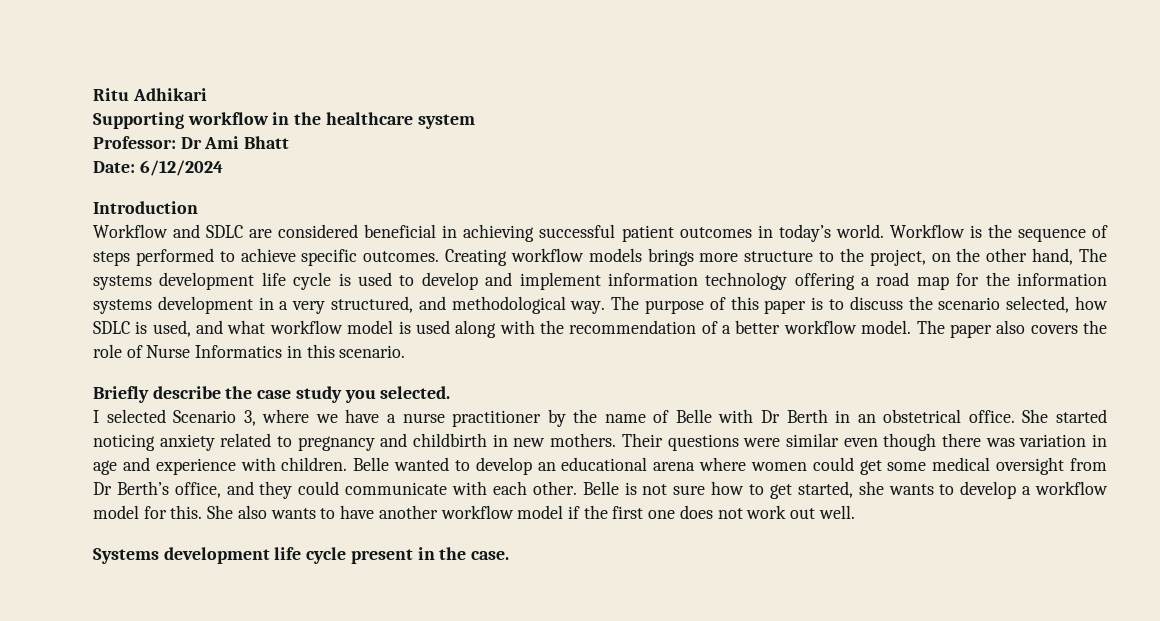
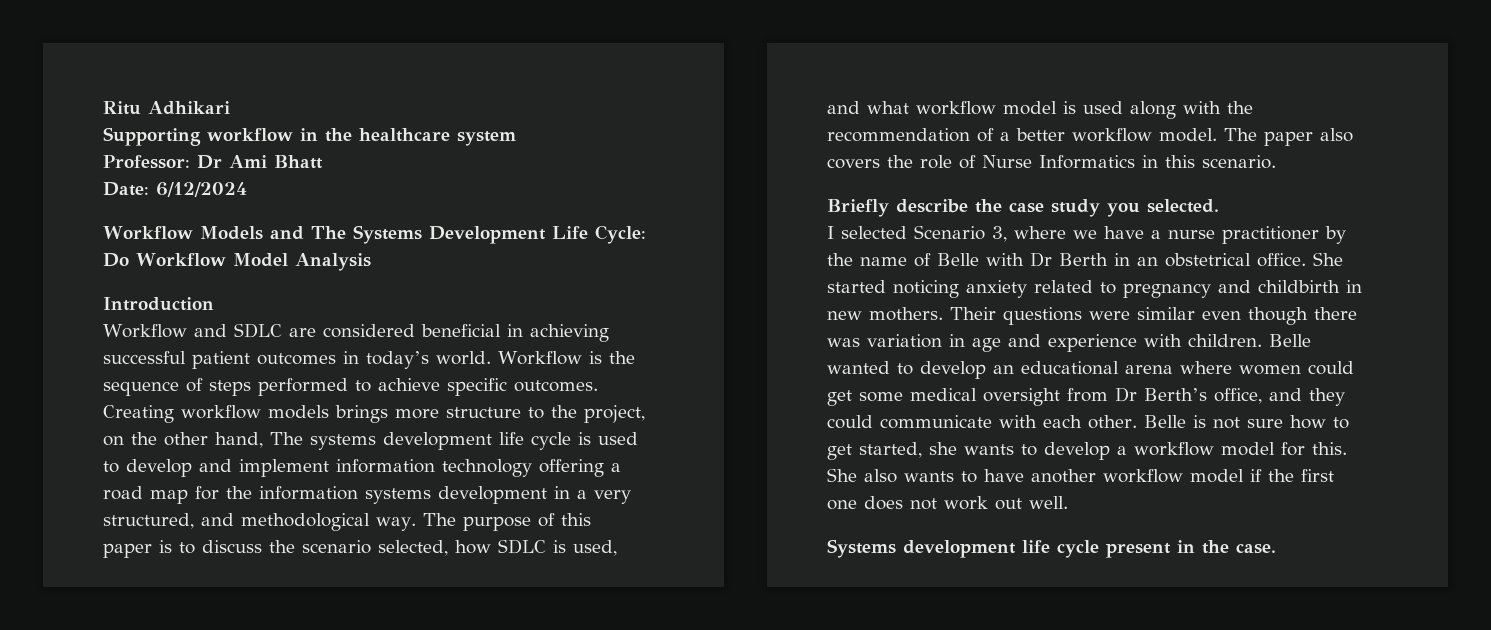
+ Workflow Models and The Systems Development Life Cycle: Do Workflow Model Analysis

